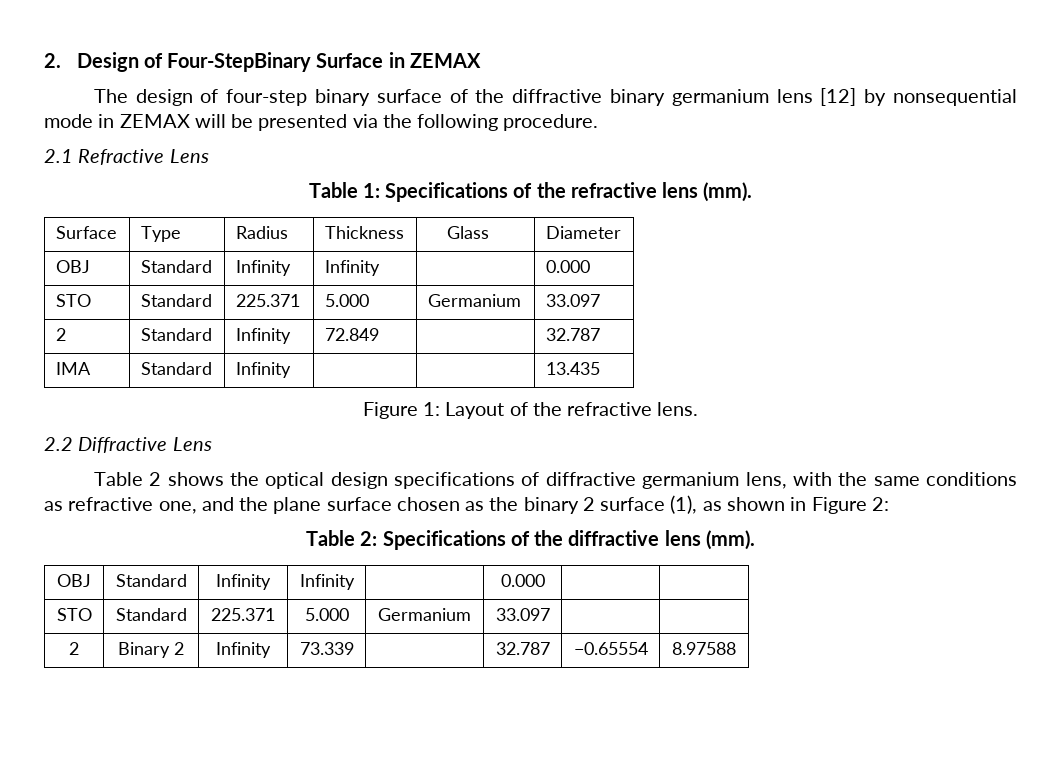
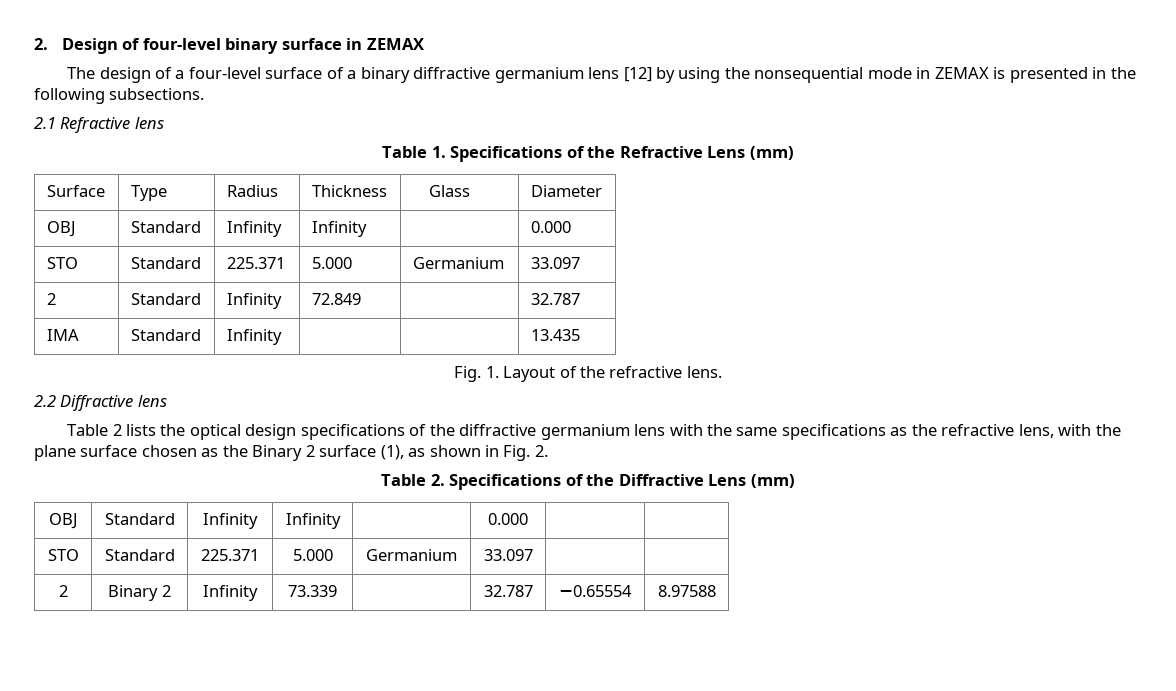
- 2. Design of Four-StepBinary Surface in ZEMAX
+ 2. Design of four-level binary surface in ZEMAX
- The design of four-step binary surface of the diffractive binary germanium lens [12] by nonsequential mode in ZEMAX will be presented via the following procedure.
+ The design of a four-level surface of a binary diffractive germanium lens [12] by using the nonsequential mode in ZEMAX is presented in the following subsections.
- 2.1 Refractive Lens
- Table 1: Specifications of the refractive lens (mm).
+ 2.1 Refractive lens
+ Table 1. Specifications of the Refractive Lens (mm)
- Figure 1: Layout of the refractive lens.
+ Fig. 1. Layout of the refractive lens.
- 2.2 Diffractive Lens
+ 2.2 Diffractive lens
- Table 2 shows the optical design specifications of diffractive germanium lens, with the same conditions as refractive one, and the plane surface chosen as the binary 2 surface (1), as shown in Figure 2:
- Table 2: Specifications of the diffractive lens (mm).
+ Table 2 lists the optical design specifications of the diffractive germanium lens with the same specifications as the refractive lens, with the plane surface chosen as the Binary 2 surface (1), as shown in Fig. 2.
+ Table 2. Specifications of the Diffractive Lens (mm)

